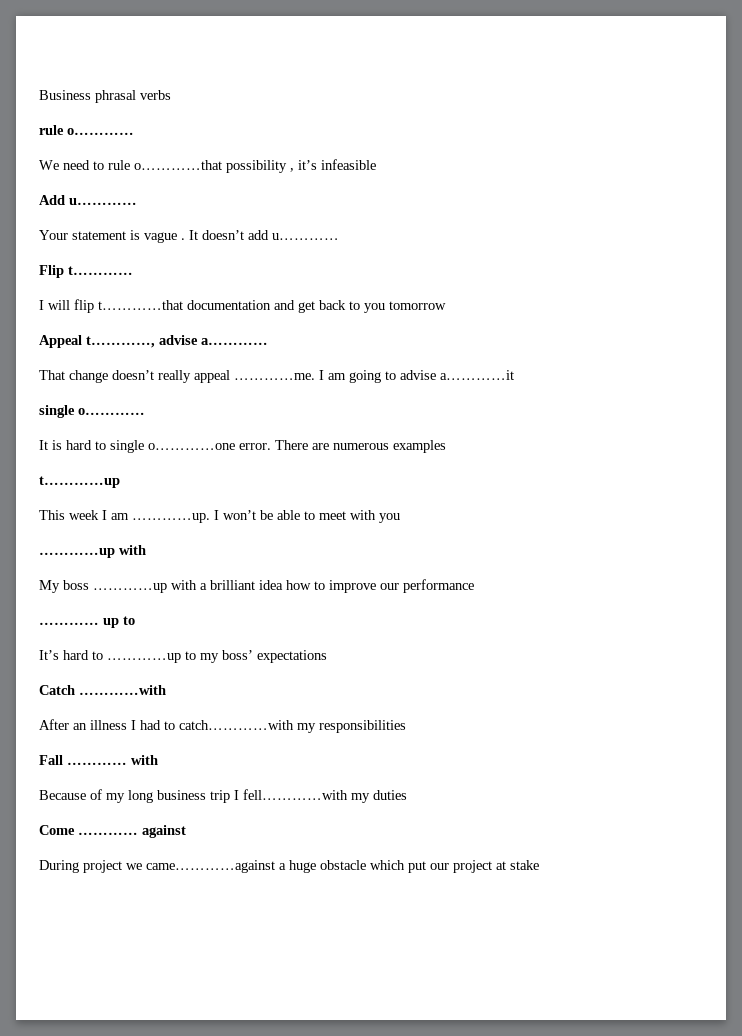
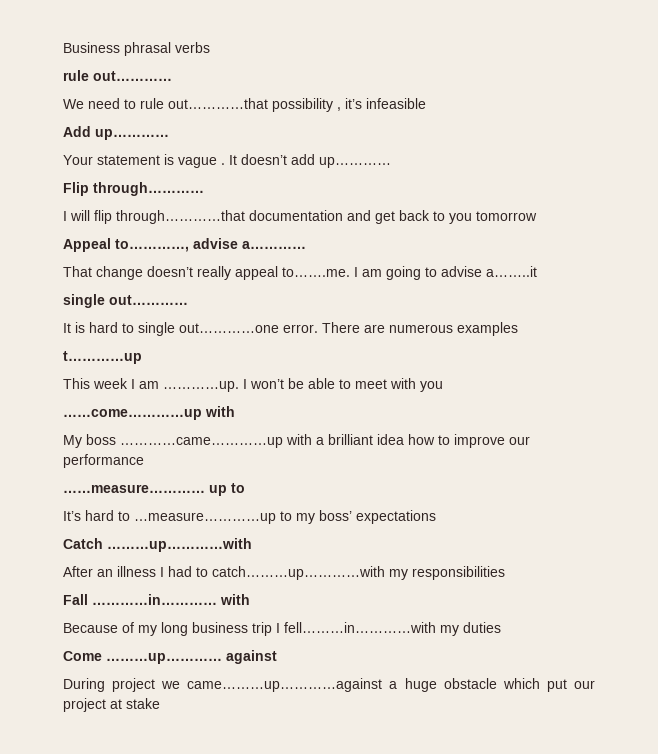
- rule o…………
+ rule out…………
- We need to rule o…………that possibility , it’s infeasible
+ We need to rule out…………that possibility , it’s infeasible
- Add u…………
+ Add up…………
- It doesn’t add u…………
+ It doesn’t add up…………
- Flip t…………
+ Flip through…………
- I will flip t…………that documentation and get back to you tomorrow
+ I will flip through…………that documentation and get back to you tomorrow
- Appeal t…………, advise a…………
+ Appeal to…………, advise a…………
- That change doesn’t really appeal …………me. I am going to advise a…………it
- single o…………
+ That change doesn’t really appeal to…….me. I am going to advise a……..it
+ single out…………
- It is hard to single o…………one error.
+ It is hard to single out…………one error.
  I won’t be able to meet with you
- …………up with
+ ……come…………up with
- My boss …………up with a brilliant idea how to improve our performance
+ My boss …………came…………up with a brilliant idea how to improve our performance
- ………… up to
+ ……measure………… up to
- It’s hard to …………up to my boss’ expectations
+ It’s hard to …measure…………up to my boss’ expectations
- Catch …………with
+ Catch ………up…………with
- After an illness I had to catch…………with my responsibilities
+ After an illness I had to catch………up…………with my responsibilities
- Fall ………… with
+ Fall …………in………… with
- Because of my long business trip I fell…………with my duties
+ Because of my long business trip I fell………in…………with my duties
- Come ………… against
+ Come ………up………… against
- During project we came…………against a huge obstacle which put our project at stake
+ During project we came………up…………against a huge obstacle which put our project at stake

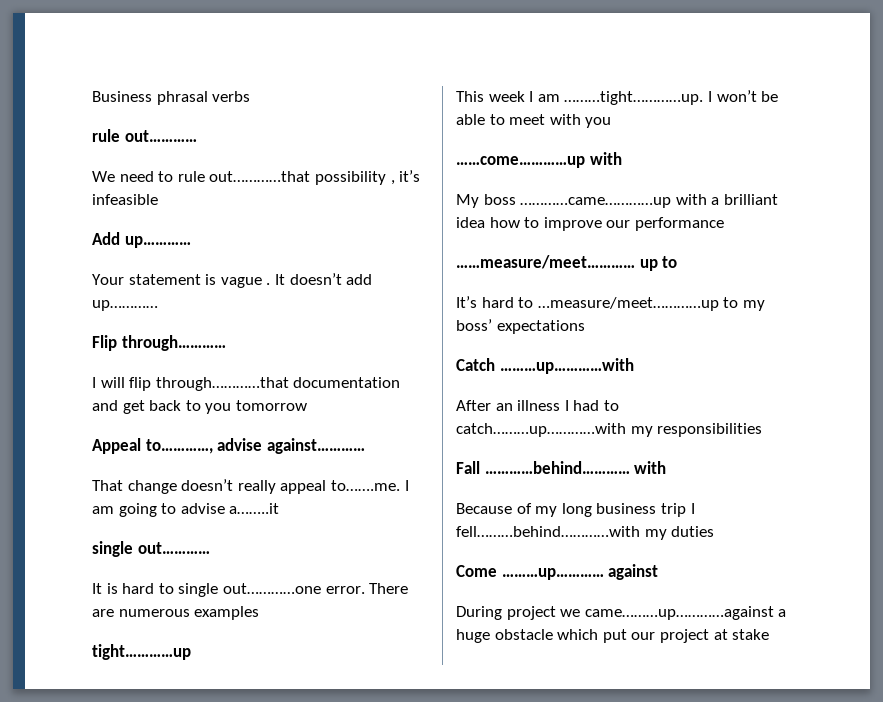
- Appeal to…………, advise a…………
+ Appeal to…………, advise against…………
- t…………up
+ tight…………up
- This week I am …………up.
+ This week I am ………tight…………up.
- ……measure………… up to
+ ……measure/meet………… up to
- It’s hard to …measure…………up to my boss’ expectations
+ It’s hard to …measure/meet…………up to my boss’ expectations
- Fall …………in………… with
+ Fall …………behind………… with
- Because of my long business trip I fell………in…………with my duties
+ Because of my long business trip I fell………behind…………with my duties

